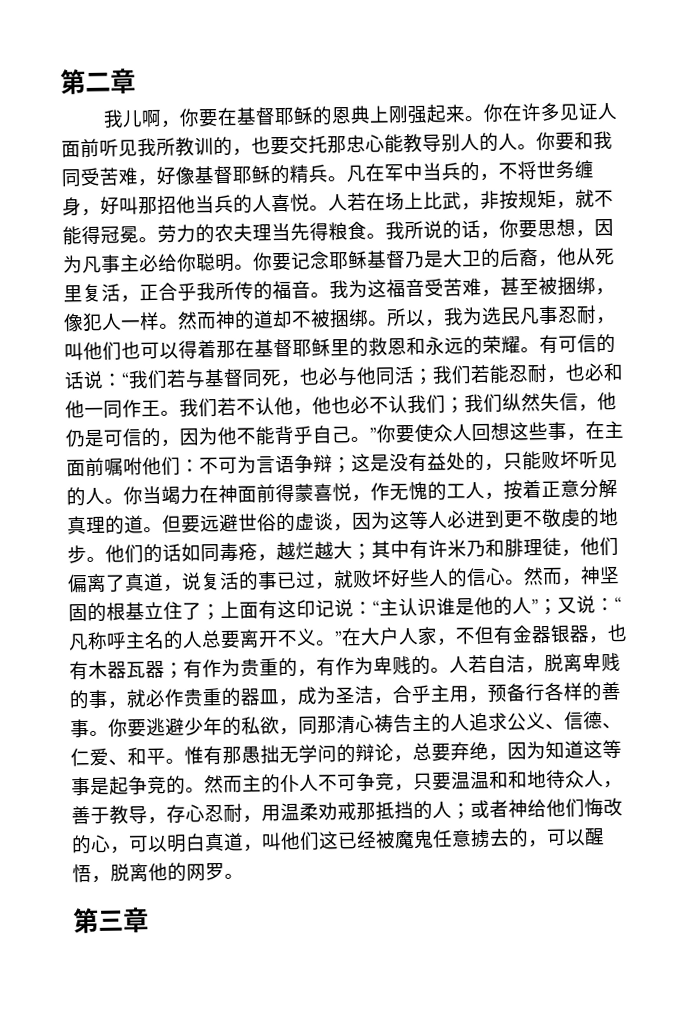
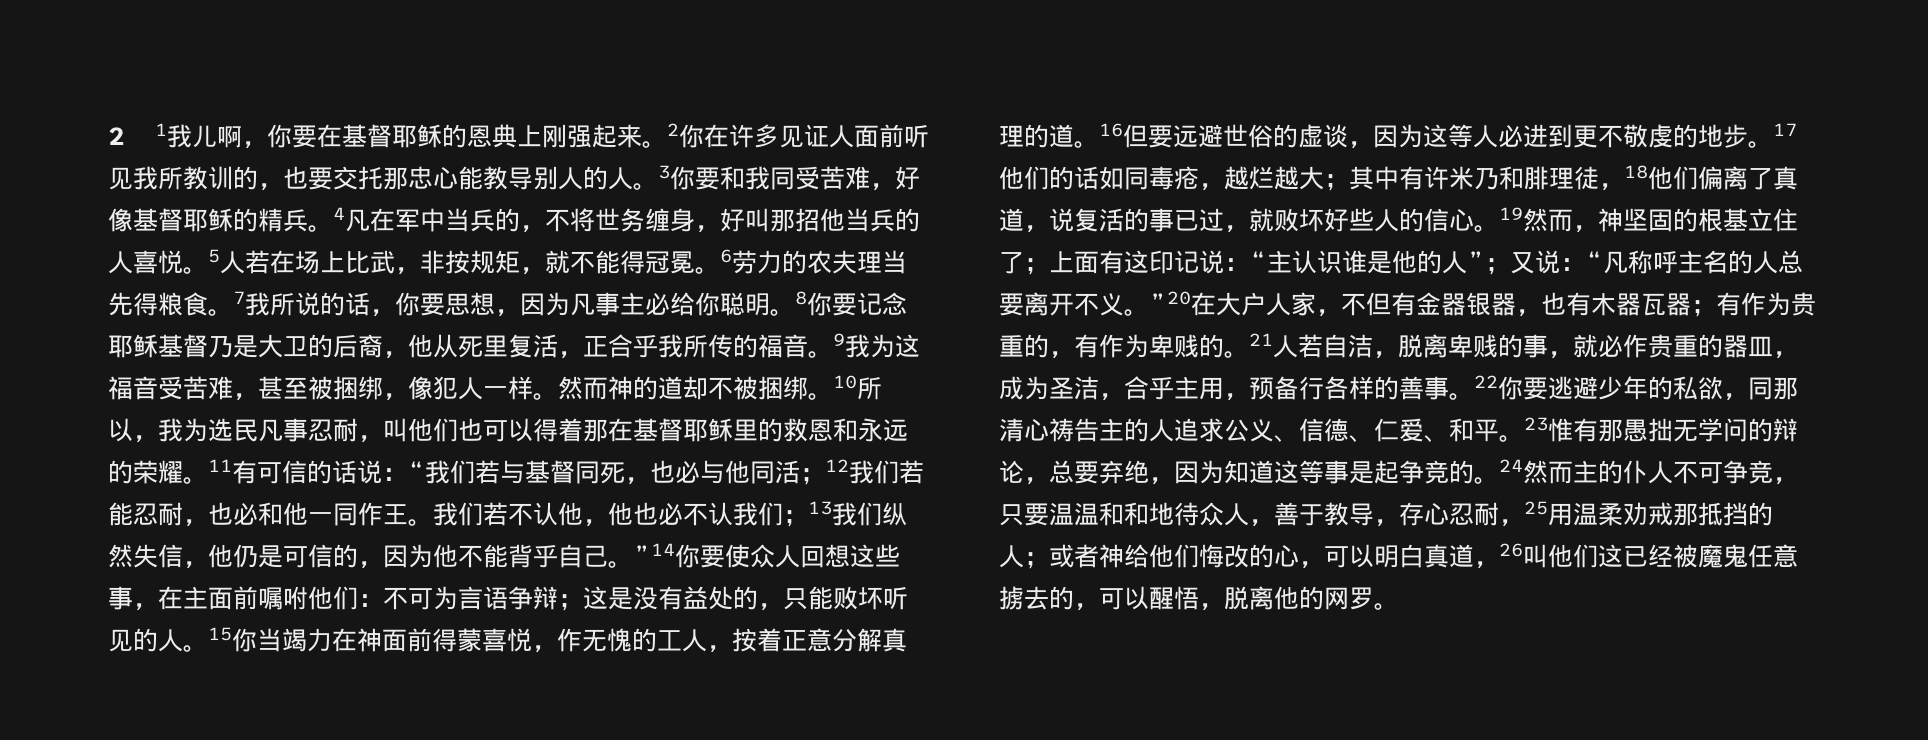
- 第二章
- 我儿啊，你要在基督耶稣的恩典上刚强起来。
+ 2 1我儿啊，你要在基督耶稣的恩典上刚强起来。
- 你在许多见证人面前听见我所教训的，也要交托那忠心能教导别人的人。
+ 2你在许多见证人面前听见我所教训的，也要交托那忠心能教导别人的人。
- 你要和我同受苦难，好像基督耶稣的精兵。
+ 3你要和我同受苦难，好像基督耶稣的精兵。
- 凡在军中当兵的，不将世务缠身，好叫那招他当兵的人喜悦。
+ 4凡在军中当兵的，不将世务缠身，好叫那招他当兵的人喜悦。
- 人若在场上比武，非按规矩，就不能得冠冕。
+ 5人若在场上比武，非按规矩，就不能得冠冕。
- 劳力的农夫理当先得粮食。
+ 6劳力的农夫理当先得粮食。
- 我所说的话，你要思想，因为凡事主必给你聪明。
+ 7我所说的话，你要思想，因为凡事主必给你聪明。
- 你要记念耶稣基督乃是大卫的后裔，他从死里复活，正合乎我所传的福音。
+ 8你要记念耶稣基督乃是大卫的后裔，他从死里复活，正合乎我所传的福音。
- 我为这福音受苦难，甚至被捆绑，像犯人一样。
+ 9我为这福音受苦难，甚至被捆绑，像犯人一样。
- 所以，我为选民凡事忍耐，叫他们也可以得着那在基督耶稣里的救恩和永远的荣耀。
+ 10所以，我为选民凡事忍耐，叫他们也可以得着那在基督耶稣里的救恩和永远的荣耀。
- 有可信的话说：“我们若与基督同死，也必与他同活；我们若能忍耐，也必和他一同作王。
+ 11有可信的话说：“我们若与基督同死，也必与他同活；12我们若能忍耐，也必和他一同作王。
- 我们若不认他，他也必不认我们；我们纵然失信，他仍是可信的，因为他不能背乎自己。”你要使众人回想这些事，在主面前嘱咐他们：不可为言语争辩；这是没有益处的，只能败坏听见的人。
+ 我们若不认他，他也必不认我们；13我们纵然失信，他仍是可信的，因为他不能背乎自己。”14你要使众人回想这些事，在主面前嘱咐他们：不可为言语争辩；这是没有益处的，只能败坏听见的人。
- 你当竭力在神面前得蒙喜悦，作无愧的工人，按着正意分解真理的道。
+ 15你当竭力在神面前得蒙喜悦，作无愧的工人，按着正意分解真理的道。
- 但要远避世俗的虚谈，因为这等人必进到更不敬虔的地步。
+ 16但要远避世俗的虚谈，因为这等人必进到更不敬虔的地步。
- 他们的话如同毒疮，越烂越大；其中有许米乃和腓理徒，他们偏离了真道，说复活的事已过，就败坏好些人的信心。
+ 17他们的话如同毒疮，越烂越大；其中有许米乃和腓理徒，18他们偏离了真道，说复活的事已过，就败坏好些人的信心。
- 然而，神坚固的根基立住了；上面有这印记说：“主认识谁是他的人”；又说：“凡称呼主名的人总要离开不义。”在大户人家，不但有金器银器，也有木器瓦器；有作为贵重的，有作为卑贱的。
+ 19然而，神坚固的根基立住了；上面有这印记说：“主认识谁是他的人”；又说：“凡称呼主名的人总要离开不义。”20在大户人家，不但有金器银器，也有木器瓦器；有作为贵重的，有作为卑贱的。
- 人若自洁，脱离卑贱的事，就必作贵重的器皿，成为圣洁，合乎主用，预备行各样的善事。
+ 21人若自洁，脱离卑贱的事，就必作贵重的器皿，成为圣洁，合乎主用，预备行各样的善事。
- 你要逃避少年的私欲，同那清心祷告主的人追求公义、信德、仁爱、和平。
+ 22你要逃避少年的私欲，同那清心祷告主的人追求公义、信德、仁爱、和平。
- 惟有那愚拙无学问的辩论，总要弃绝，因为知道这等事是起争竞的。
+ 23惟有那愚拙无学问的辩论，总要弃绝，因为知道这等事是起争竞的。
- 然而主的仆人不可争竞，只要温温和和地待众人，善于教导，存心忍耐，用温柔劝戒那抵挡的人；或者神给他们悔改的心，可以明白真道，叫他们这已经被魔鬼任意掳去的，可以醒悟，脱离他的网罗。
+ 24然而主的仆人不可争竞，只要温温和和地待众人，善于教导，存心忍耐，25用温柔劝戒那抵挡的人；或者神给他们悔改的心，可以明白真道，26叫他们这已经被魔鬼任意掳去的，可以醒悟，脱离他的网罗。
- 第三章

